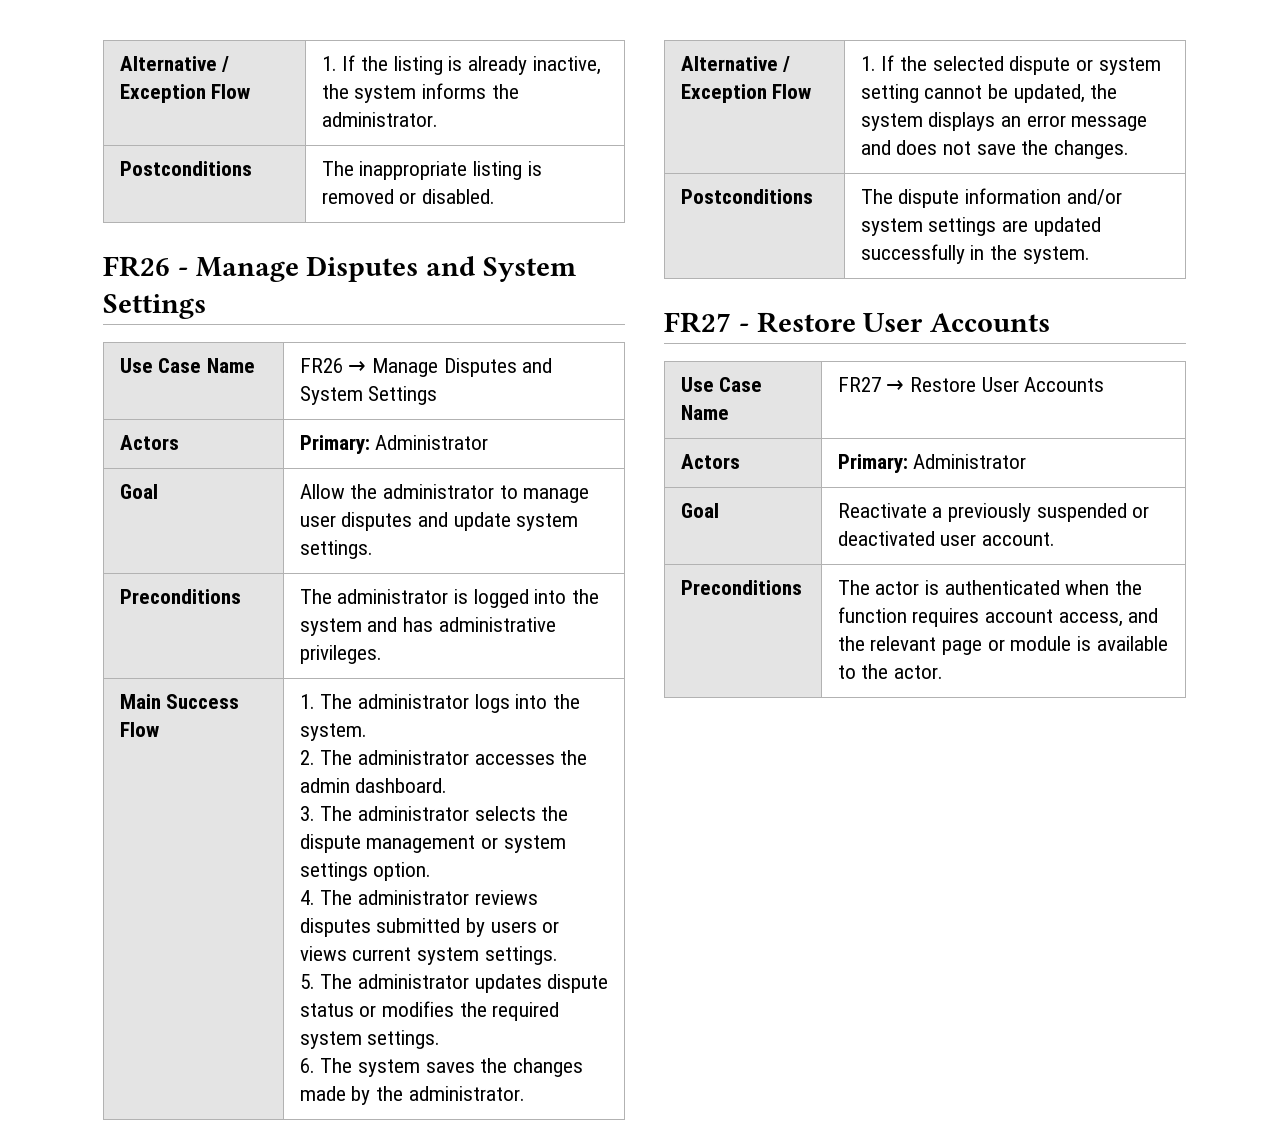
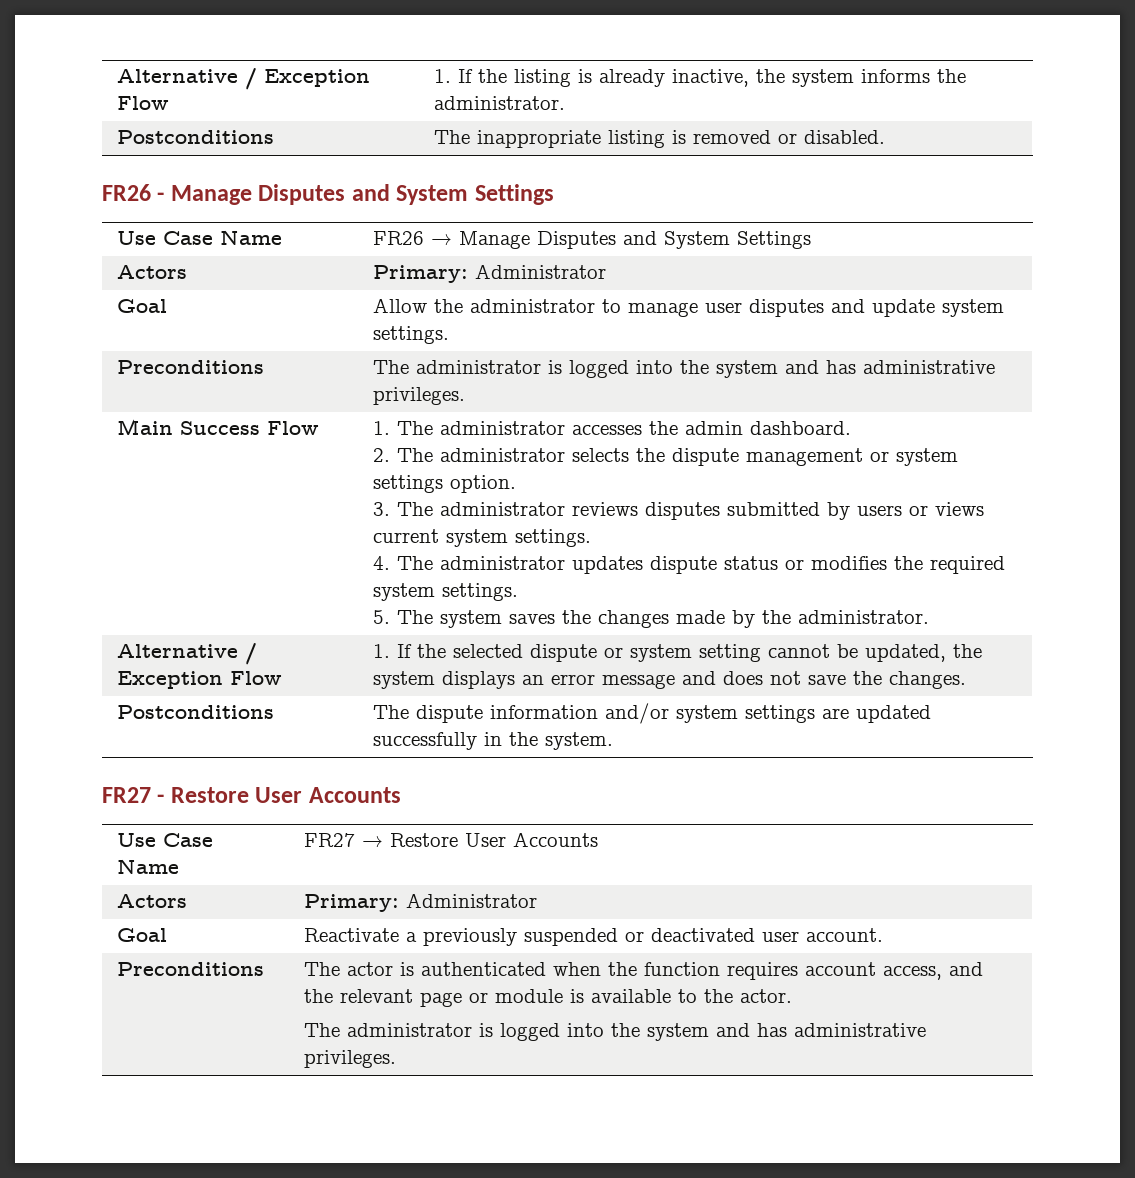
- 1. The administrator logs into the system.
- 2. The administrator accesses the admin dashboard.
+ 1. The administrator accesses the admin dashboard.
- 3. The administrator selects the dispute management or system settings option.
+ 2. The administrator selects the dispute management or system settings option.
- 4. The administrator reviews disputes submitted by users or views current system settings.
+ 3. The administrator reviews disputes submitted by users or views current system settings.
- 5. The administrator updates dispute status or modifies the required system settings.
+ 4. The administrator updates dispute status or modifies the required system settings.
- 6. The system saves the changes made by the administrator.
+ 5. The system saves the changes made by the administrator.
  Preconditions | The actor is authenticated when the function requires account access, and the relevant page or module is available to the actor.
+ The administrator is logged into the system and has administrative privileges.

